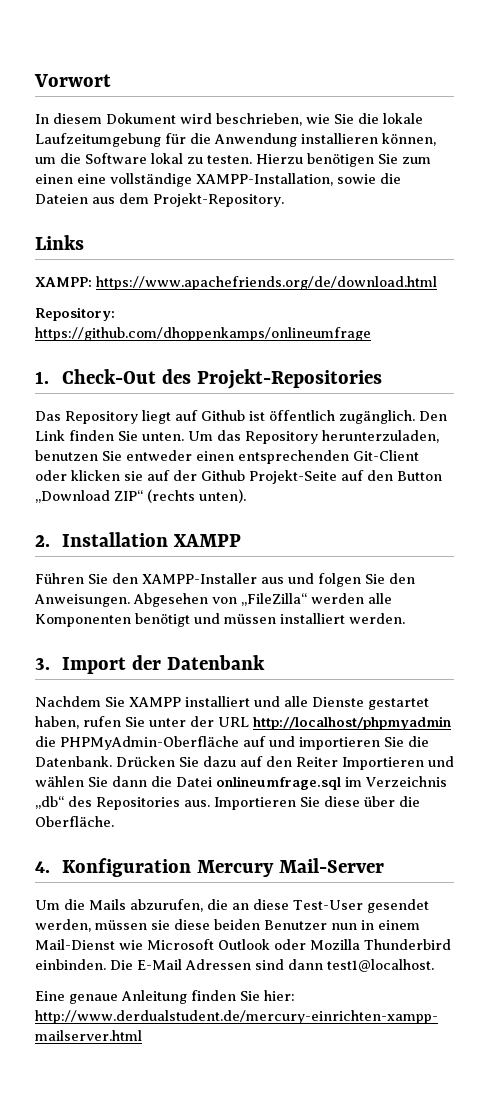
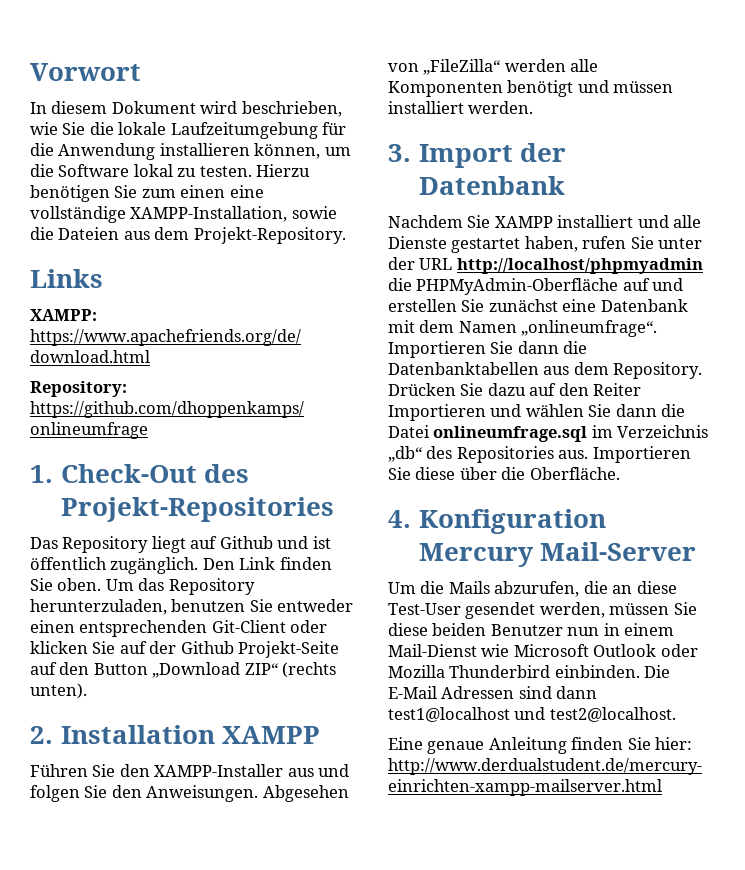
- Das Repository liegt auf Github ist öffentlich zugänglich.
+ Das Repository liegt auf Github und ist öffentlich zugänglich.
- Den Link finden Sie unten.
+ Den Link finden Sie oben.
- Um das Repository herunterzuladen, benutzen Sie entweder einen entsprechenden Git-Client oder klicken sie auf der Github Projekt-Seite auf den Button „Download ZIP“ (rechts unten).
+ Um das Repository herunterzuladen, benutzen Sie entweder einen entsprechenden Git-Client oder klicken Sie auf der Github Projekt-Seite auf den Button „Download ZIP“ (rechts unten).
- Nachdem Sie XAMPP installiert und alle Dienste gestartet haben, rufen Sie unter der URL http://localhost/phpmyadmin die PHPMyAdmin-Oberfläche auf und importieren Sie die Datenbank.
+ Nachdem Sie XAMPP installiert und alle Dienste gestartet haben, rufen Sie unter der URL http://localhost/phpmyadmin die PHPMyAdmin-Oberfläche auf und erstellen Sie zunächst eine Datenbank mit dem Namen „onlineumfrage“. Importieren Sie dann die Datenbanktabellen aus dem Repository.
- Um die Mails abzurufen, die an diese Test-User gesendet werden, müssen sie diese beiden Benutzer nun in einem Mail-Dienst wie Microsoft Outlook oder Mozilla Thunderbird einbinden.
+ Um die Mails abzurufen, die an diese Test-User gesendet werden, müssen Sie diese beiden Benutzer nun in einem Mail-Dienst wie Microsoft Outlook oder Mozilla Thunderbird einbinden.
- Die E-Mail Adressen sind dann test1@localhost.
+ Die E-Mail Adressen sind dann test1@localhost und test2@localhost.

